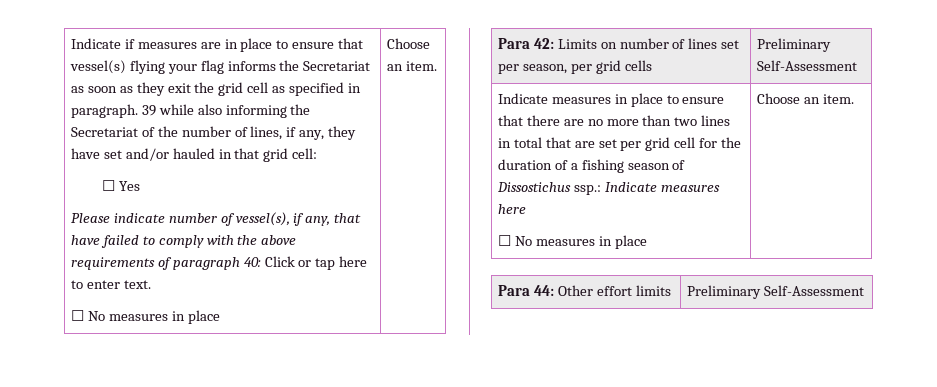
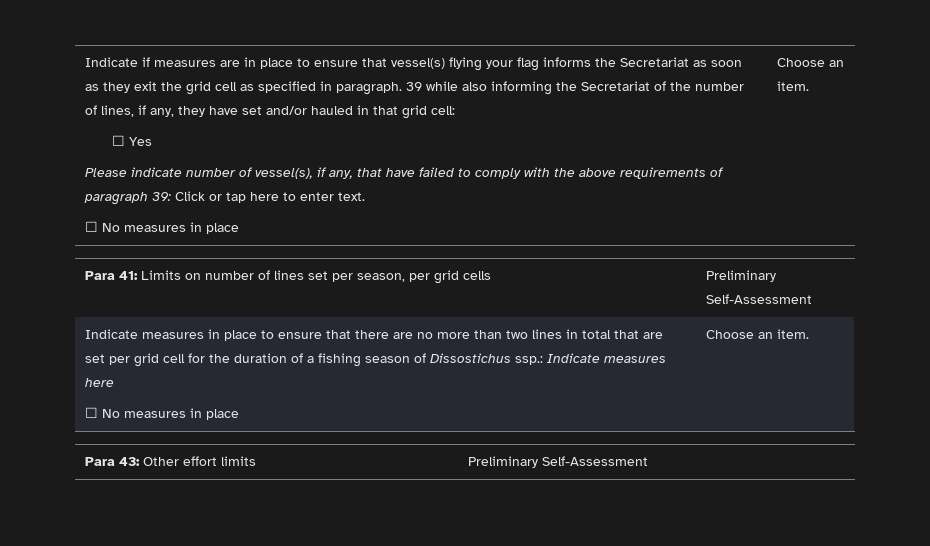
- Please indicate number of vessel(s), if any, that have failed to comply with the above requirements of paragraph 40: Click or tap here to enter text.
+ Please indicate number of vessel(s), if any, that have failed to comply with the above requirements of paragraph 39: Click or tap here to enter text.
- Para 42: Limits on number of lines set per season, per grid cells | Preliminary Self-Assessment
+ Para 41: Limits on number of lines set per season, per grid cells | Preliminary Self-Assessment
- Para 44: Other effort limits | Preliminary Self-Assessment
+ Para 43: Other effort limits | Preliminary Self-Assessment

